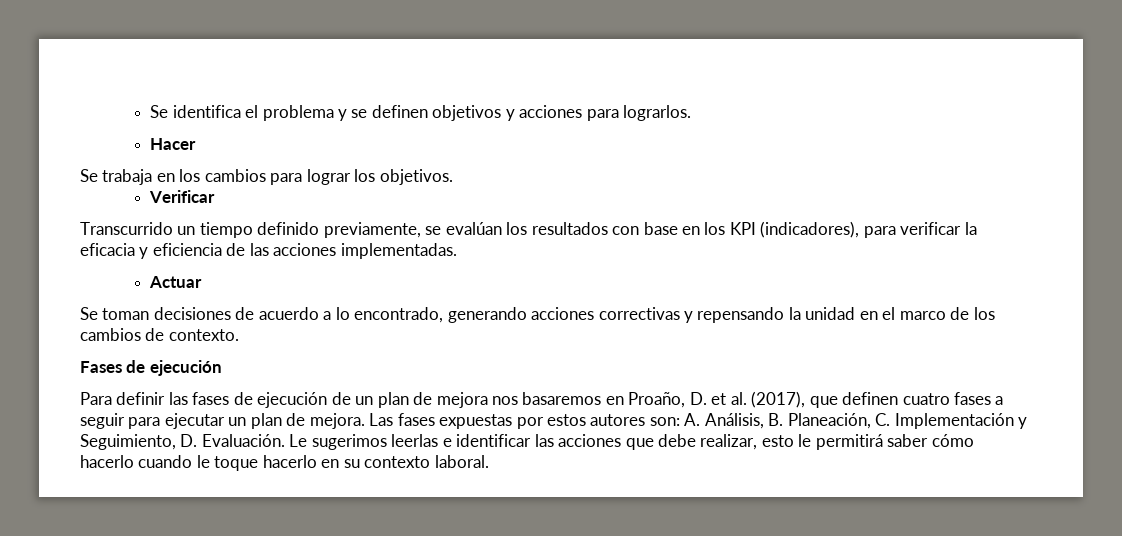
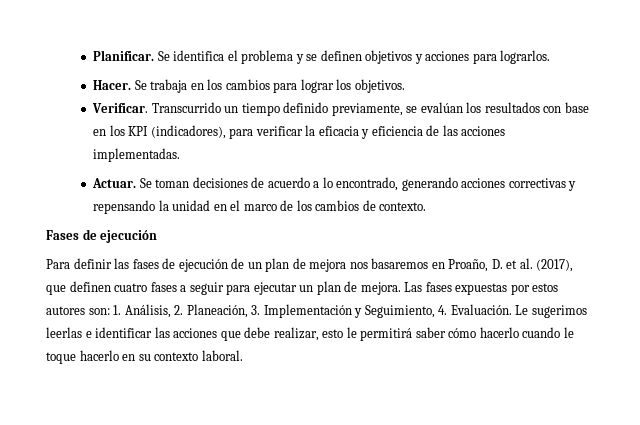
+ Planificar.
- Hacer
- Se trabaja en los cambios para lograr los objetivos.
+ Hacer. Se trabaja en los cambios para lograr los objetivos.
- Verificar
- Transcurrido un tiempo definido previamente, se evalúan los resultados con base en los KPI (indicadores), para verificar la eficacia y eficiencia de las acciones implementadas.
+ Verificar. Transcurrido un tiempo definido previamente, se evalúan los resultados con base en los KPI (indicadores), para verificar la eficacia y eficiencia de las acciones implementadas.
- Actuar
- Se toman decisiones de acuerdo a lo encontrado, generando acciones correctivas y repensando la unidad en el marco de los cambios de contexto.
+ Actuar. Se toman decisiones de acuerdo a lo encontrado, generando acciones correctivas y repensando la unidad en el marco de los cambios de contexto.
- Las fases expuestas por estos autores son: A. Análisis, B. Planeación, C. Implementación y Seguimiento, D. Evaluación.
+ Las fases expuestas por estos autores son: 1. Análisis, 2. Planeación, 3. Implementación y Seguimiento, 4. Evaluación.

